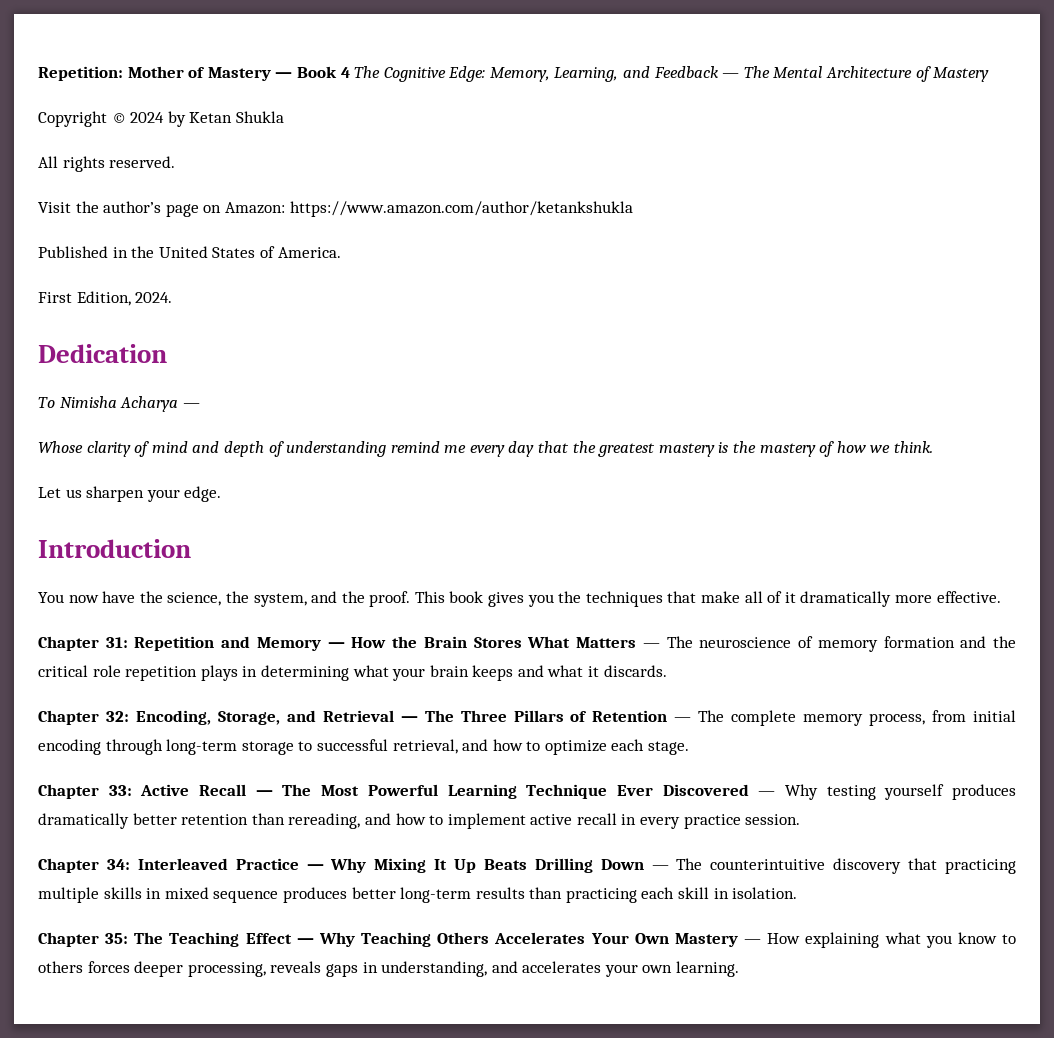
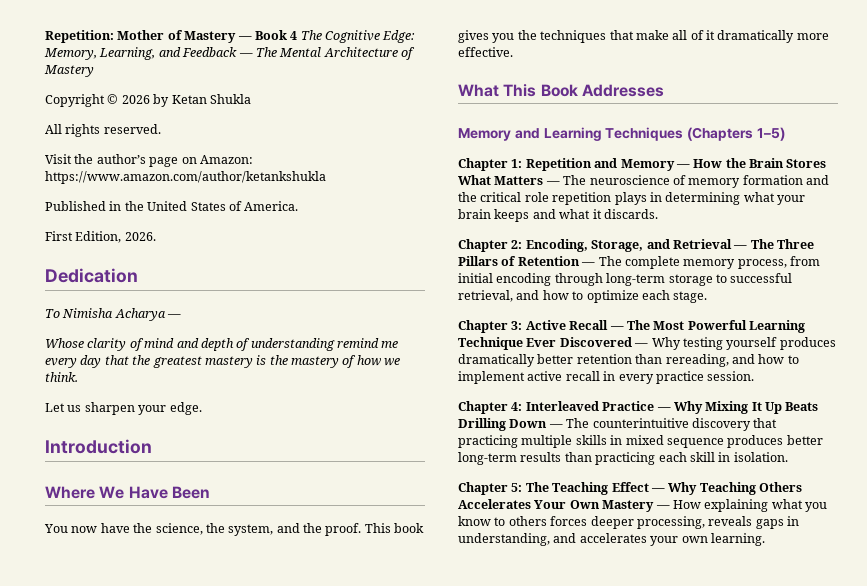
- Copyright © 2024 by Ketan Shukla
+ Copyright © 2026 by Ketan Shukla
- First Edition, 2024.
+ First Edition, 2026.
+ Where We Have Been
- Chapter 31: Repetition and Memory — How the Brain Stores What Matters — The neuroscience of memory formation and the critical role repetition plays in determining what your brain keeps and what it discards.
+ What This Book Addresses
+ Memory and Learning Techniques (Chapters 1–5)
+ Chapter 1: Repetition and Memory — How the Brain Stores What Matters — The neuroscience of memory formation and the critical role repetition plays in determining what your brain keeps and what it discards.
- Chapter 32: Encoding, Storage, and Retrieval — The Three Pillars of Retention — The complete memory process, from initial encoding through long-term storage to successful retrieval, and how to optimize each stage.
+ Chapter 2: Encoding, Storage, and Retrieval — The Three Pillars of Retention — The complete memory process, from initial encoding through long-term storage to successful retrieval, and how to optimize each stage.
- Chapter 33: Active Recall — The Most Powerful Learning Technique Ever Discovered — Why testing yourself produces dramatically better retention than rereading, and how to implement active recall in every practice session.
+ Chapter 3: Active Recall — The Most Powerful Learning Technique Ever Discovered — Why testing yourself produces dramatically better retention than rereading, and how to implement active recall in every practice session.
- Chapter 34: Interleaved Practice — Why Mixing It Up Beats Drilling Down — The counterintuitive discovery that practicing multiple skills in mixed sequence produces better long-term results than practicing each skill in isolation.
+ Chapter 4: Interleaved Practice — Why Mixing It Up Beats Drilling Down — The counterintuitive discovery that practicing multiple skills in mixed sequence produces better long-term results than practicing each skill in isolation.
- Chapter 35: The Teaching Effect — Why Teaching Others Accelerates Your Own Mastery — How explaining what you know to others forces deeper processing, reveals gaps in understanding, and accelerates your own learning.
+ Chapter 5: The Teaching Effect — Why Teaching Others Accelerates Your Own Mastery — How explaining what you know to others forces deeper processing, reveals gaps in understanding, and accelerates your own learning.

